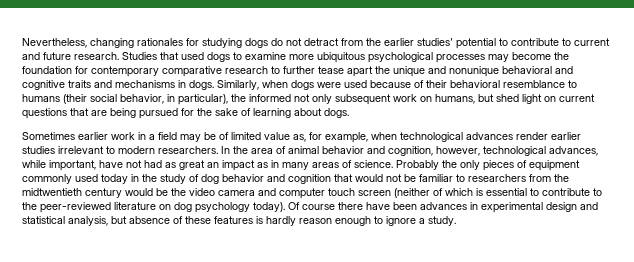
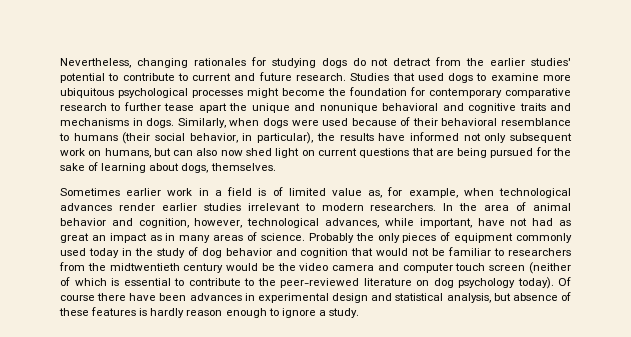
- Studies that used dogs to examine more ubiquitous psychological processes may become the foundation for contemporary comparative research to further tease apart the unique and nonunique behavioral and cognitive traits and mechanisms in dogs.
+ Studies that used dogs to examine more ubiquitous psychological processes might become the foundation for contemporary comparative research to further tease apart the unique and nonunique behavioral and cognitive traits and mechanisms in dogs.
- Similarly, when dogs were used because of their behavioral resemblance to humans (their social behavior, in particular), the informed not only subsequent work on humans, but shed light on current questions that are being pursued for the sake of learning about dogs.
+ Similarly, when dogs were used because of their behavioral resemblance to humans (their social behavior, in particular), the results have informed not only subsequent work on humans, but can also now shed light on current questions that are being pursued for the sake of learning about dogs, themselves.
- Sometimes earlier work in a field may be of limited value as, for example, when technological advances render earlier studies irrelevant to modern researchers.
+ Sometimes earlier work in a field is of limited value as, for example, when technological advances render earlier studies irrelevant to modern researchers.

